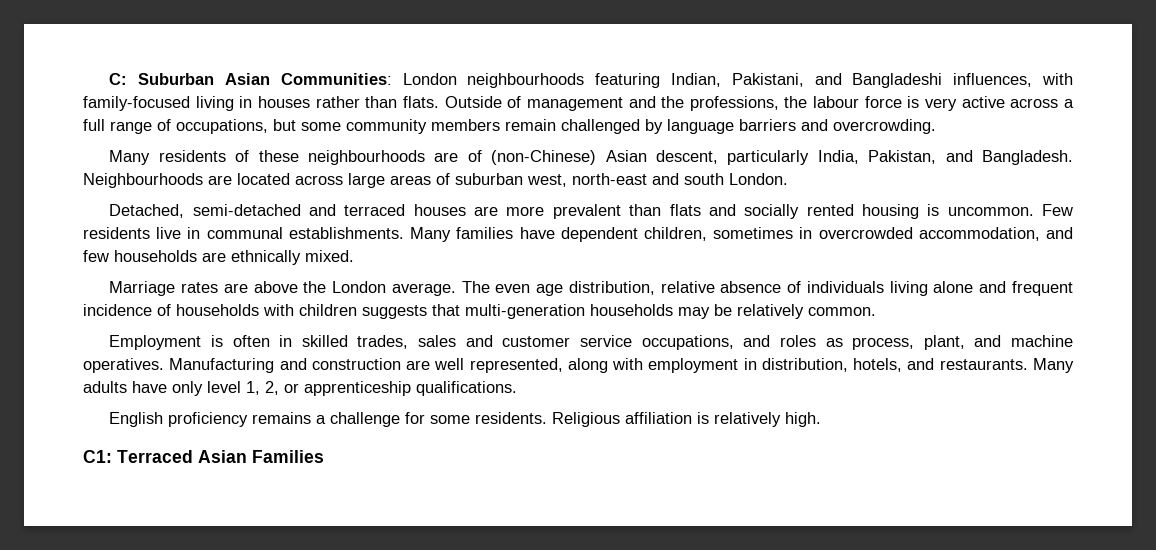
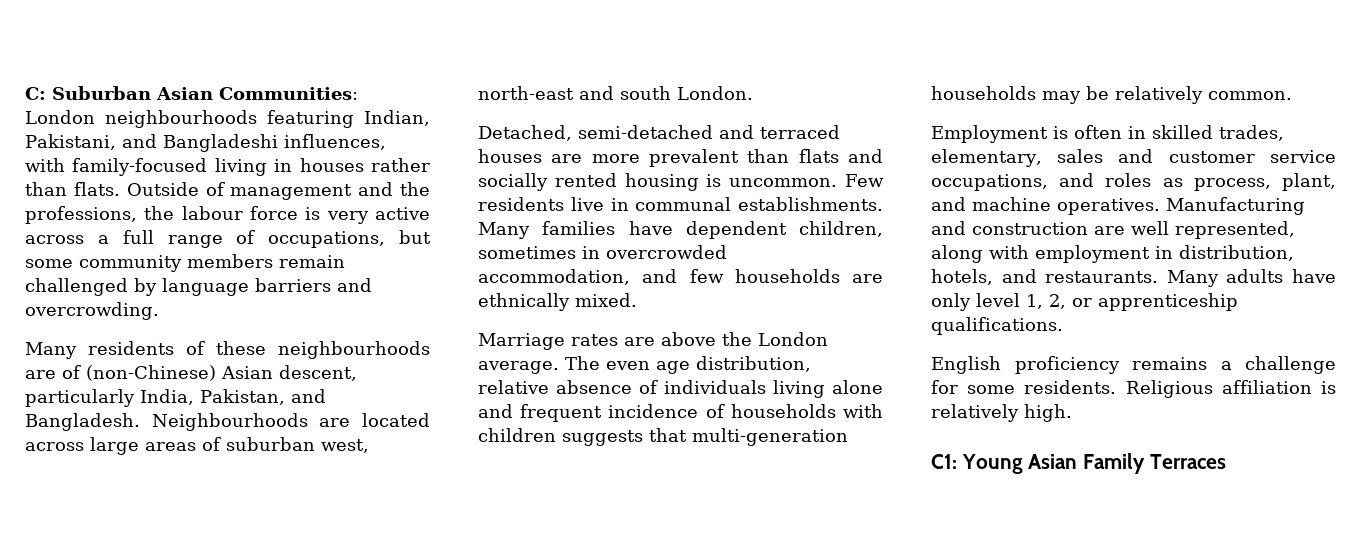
- Employment is often in skilled trades, sales and customer service occupations, and roles as process, plant, and machine operatives.
+ Employment is often in skilled trades, elementary, sales and customer service occupations, and roles as process, plant, and machine operatives.
- C1: Terraced Asian Families
+ C1: Young Asian Family Terraces

